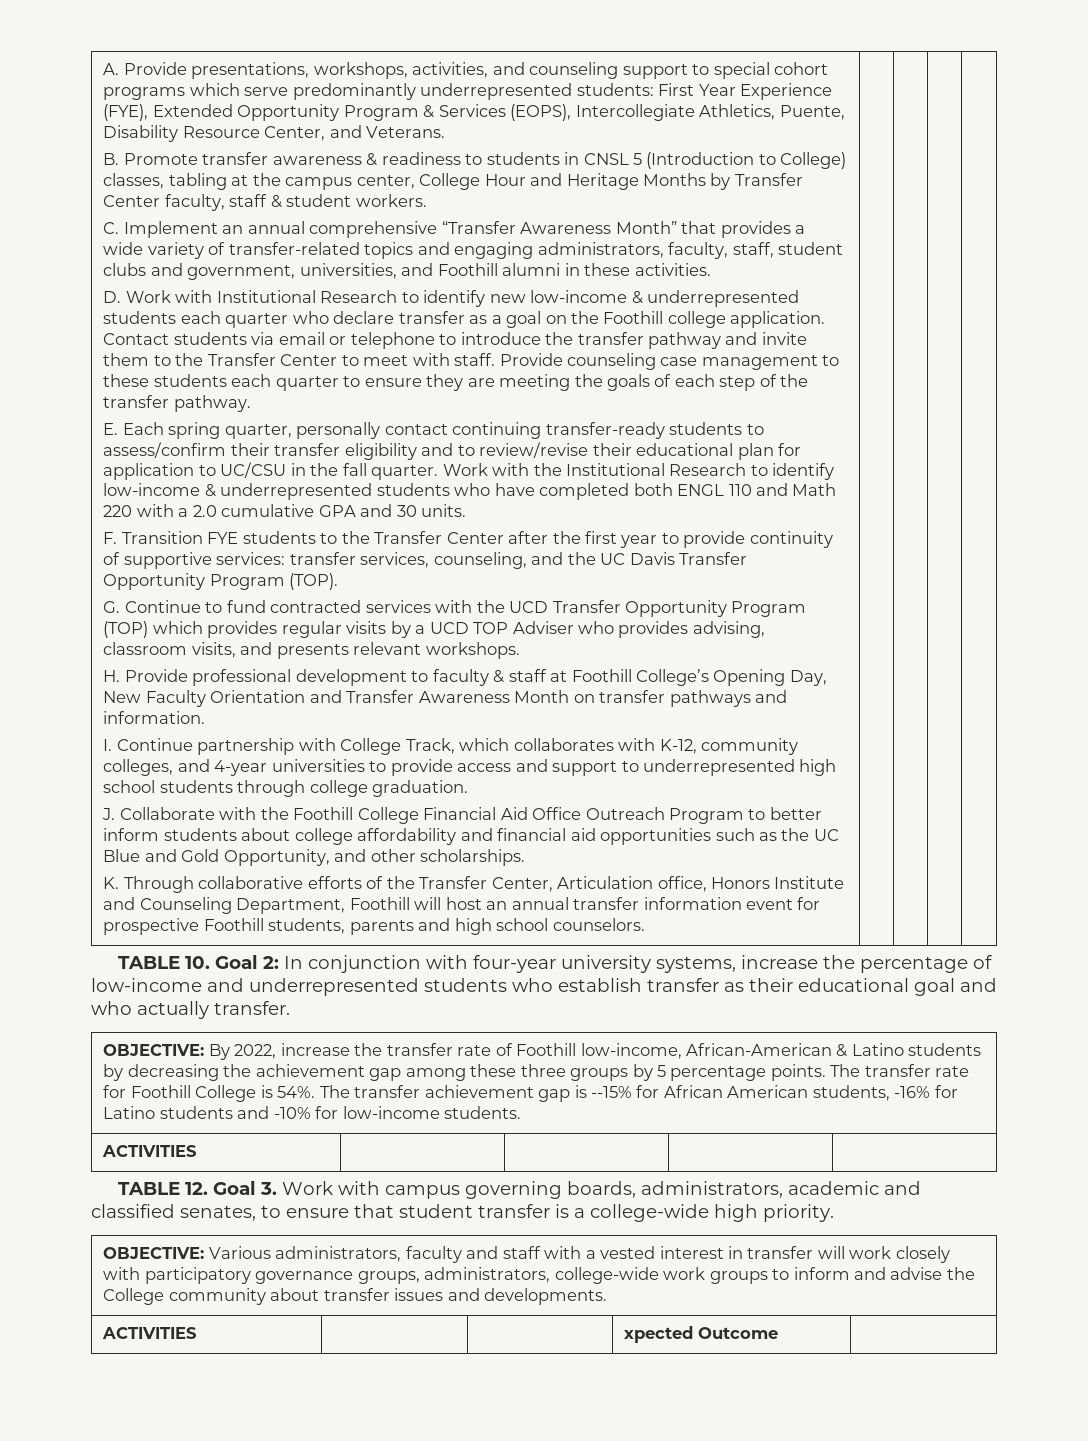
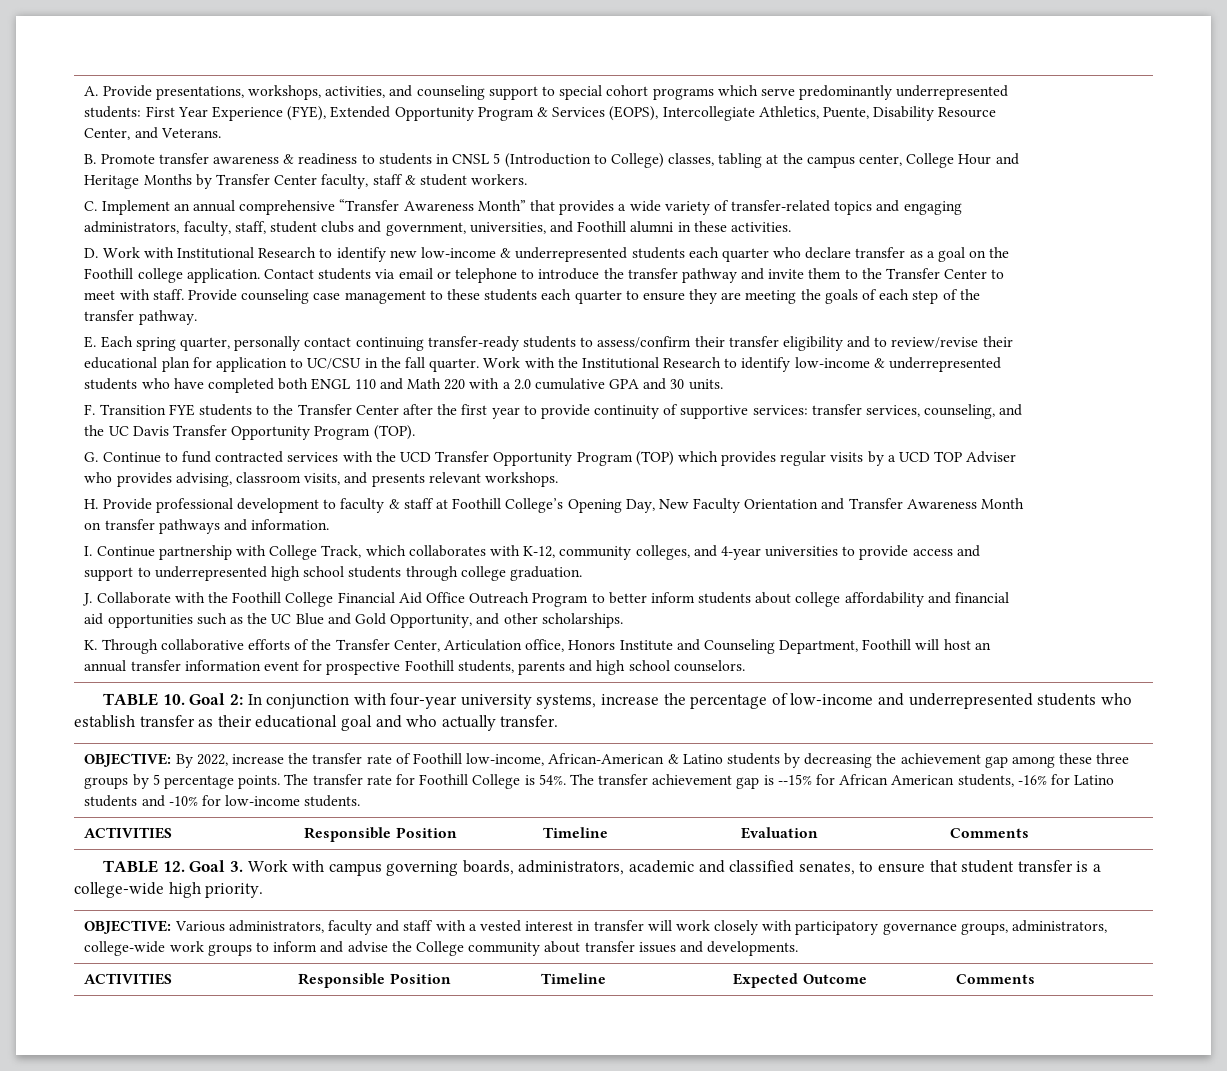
- ACTIVITIES | | | |
+ ACTIVITIES | Responsible Position | Timeline | Evaluation | Comments
- ACTIVITIES | | | xpected Outcome |
+ ACTIVITIES | Responsible Position | Timeline | Expected Outcome | Comments

